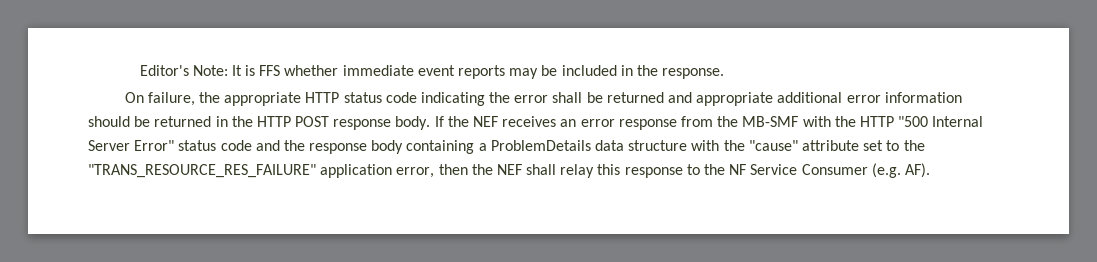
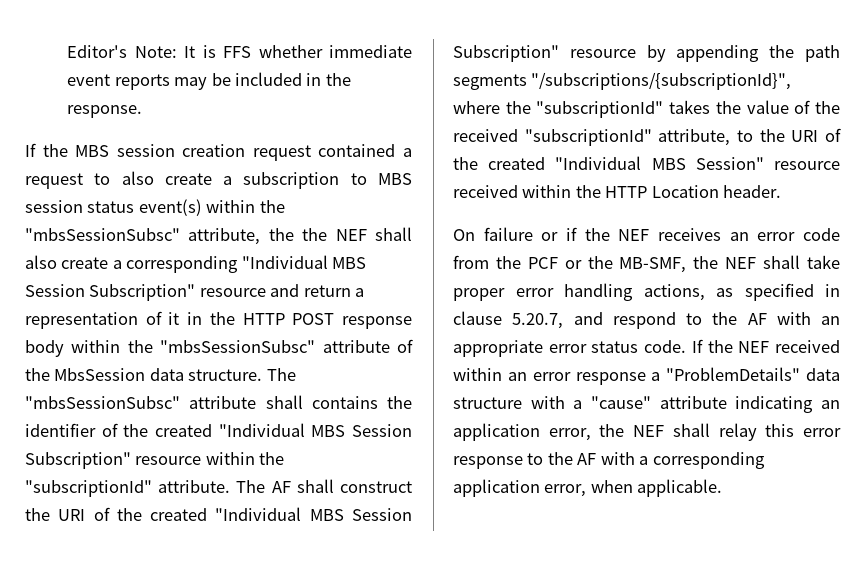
- On failure, the appropriate HTTP status code indicating the error shall be returned and appropriate additional error information should be returned in the HTTP POST response body. If the NEF receives an error response from the MB-SMF with the HTTP "500 Internal Server Error" status code and the response body containing a ProblemDetails data structure with the "cause" attribute set to the "TRANS_RESOURCE_RES_FAILURE" application error, then the NEF shall relay this response to the NF Service Consumer (e.g. AF).
+ If the MBS session creation request contained a request to also create a subscription to MBS session status event(s) within the "mbsSessionSubsc" attribute, the the NEF shall also create a corresponding "Individual MBS Session Subscription" resource and return a representation of it in the HTTP POST response body within the "mbsSessionSubsc" attribute of the MbsSession data structure. The "mbsSessionSubsc" attribute shall contains the identifier of the created "Individual MBS Session Subscription" resource within the "subscriptionId" attribute. The AF shall construct the URI of the created "Individual MBS Session Subscription" resource by appending the path segments "/subscriptions/{subscriptionId}", where the "subscriptionId" takes the value of the received "subscriptionId" attribute, to the URI of the created "Individual MBS Session" resource received within the HTTP Location header.
+ On failure or if the NEF receives an error code from the PCF or the MB-SMF, the NEF shall take proper error handling actions, as specified in clause 5.20.7, and respond to the AF with an appropriate error status code. If the NEF received within an error response a "ProblemDetails" data structure with a "cause" attribute indicating an application error, the NEF shall relay this error response to the AF with a corresponding application error, when applicable.

